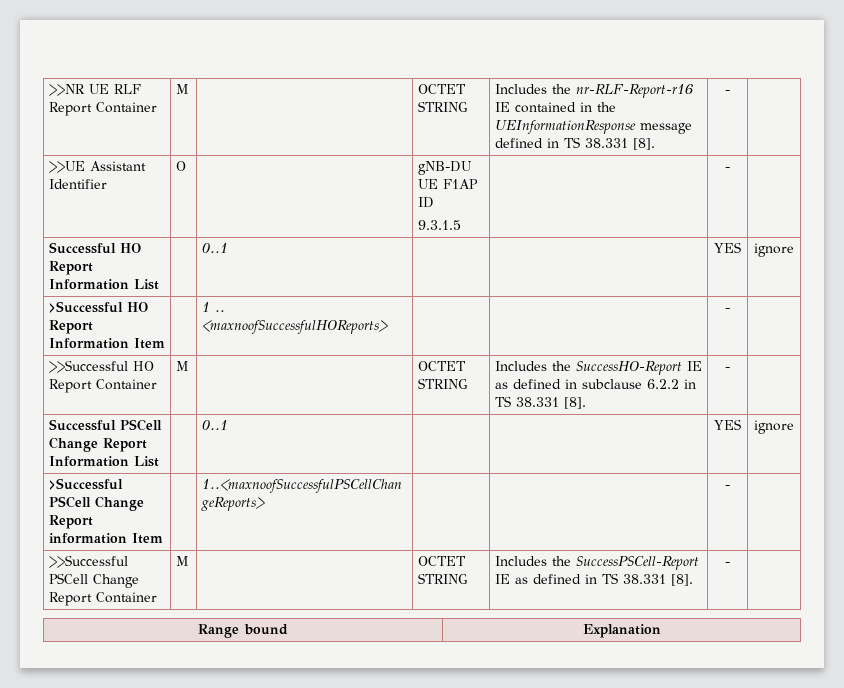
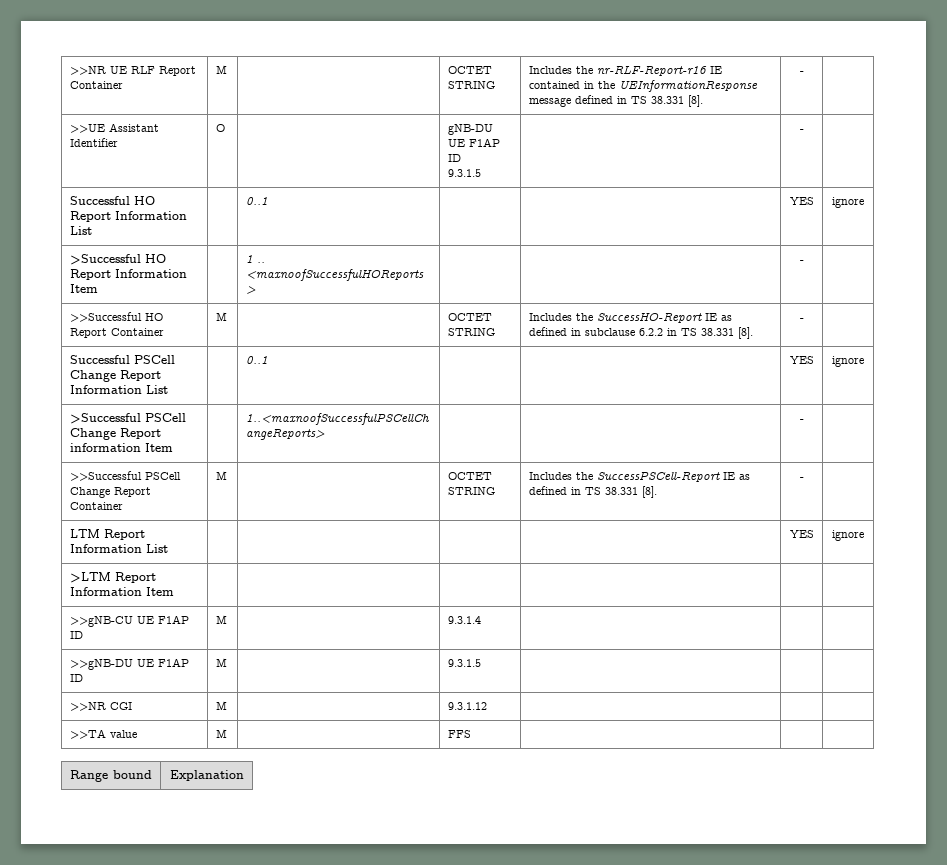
+ LTM Report Information List | | | | | YES | ignore
+ >LTM Report Information Item | | | | | |
+ >>gNB-CU UE F1AP ID | M | | 9.3.1.4 | | |
+ >>gNB-DU UE F1AP ID | M | | 9.3.1.5 | | |
+ >>NR CGI | M | | 9.3.1.12 | | |
+ >>TA value | M | | FFS | | |

